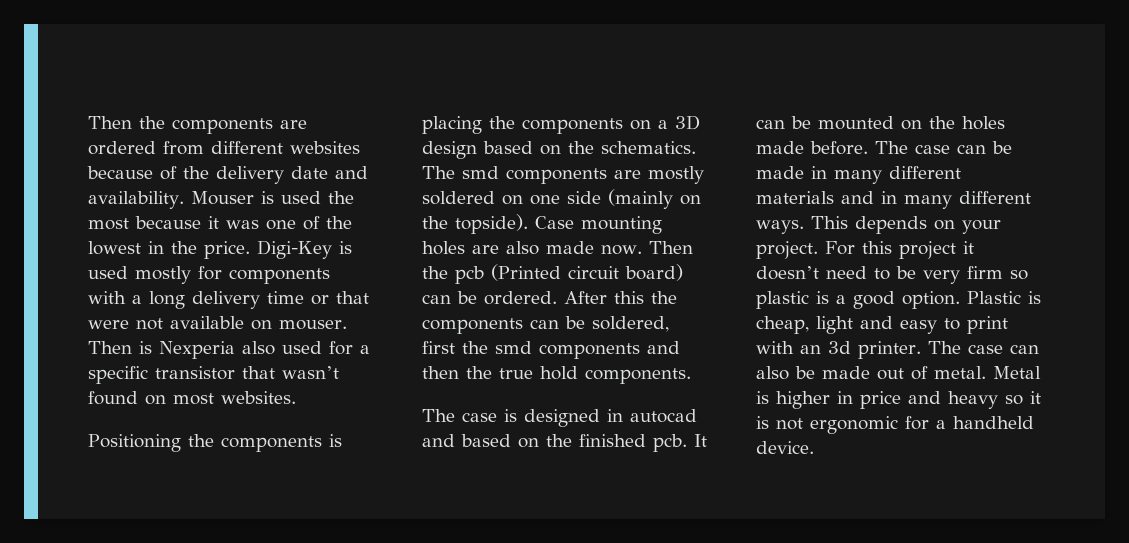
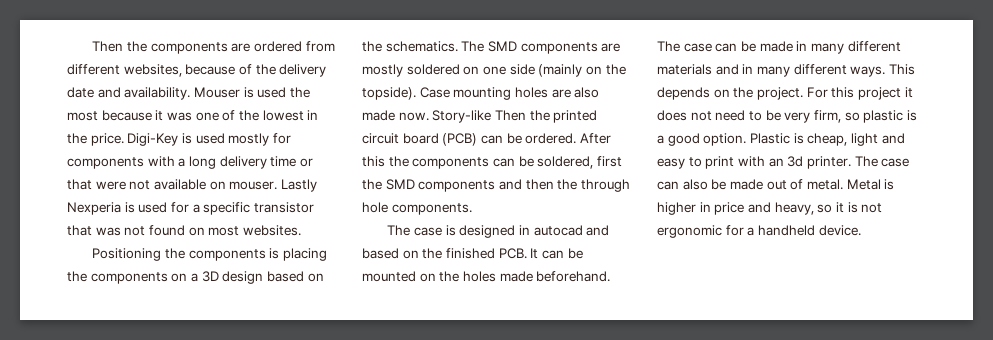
- Then the components are ordered from different websites because of the delivery date and availability.
+ Then the components are ordered from different websites, because of the delivery date and availability.
- Then is Nexperia also used for a specific transistor that wasn’t found on most websites.
+ Lastly Nexperia is used for a specific transistor that was not found on most websites.
- The smd components are mostly soldered on one side (mainly on the topside).
+ The SMD components are mostly soldered on one side (mainly on the topside).
- Then the pcb (Printed circuit board) can be ordered.
+ Story-like Then the printed circuit board (PCB) can be ordered.
- After this the components can be soldered, first the smd components and then the true hold components.
+ After this the components can be soldered, first the SMD components and then the through hole components.
- The case is designed in autocad and based on the finished pcb. It can be mounted on the holes made before.
+ The case is designed in autocad and based on the finished PCB. It can be mounted on the holes made beforehand.
- This depends on your project.
+ This depends on the project.
- For this project it doesn’t need to be very firm so plastic is a good option.
+ For this project it does not need to be very firm, so plastic is a good option.
- Metal is higher in price and heavy so it is not ergonomic for a handheld device.
+ Metal is higher in price and heavy, so it is not ergonomic for a handheld device.

